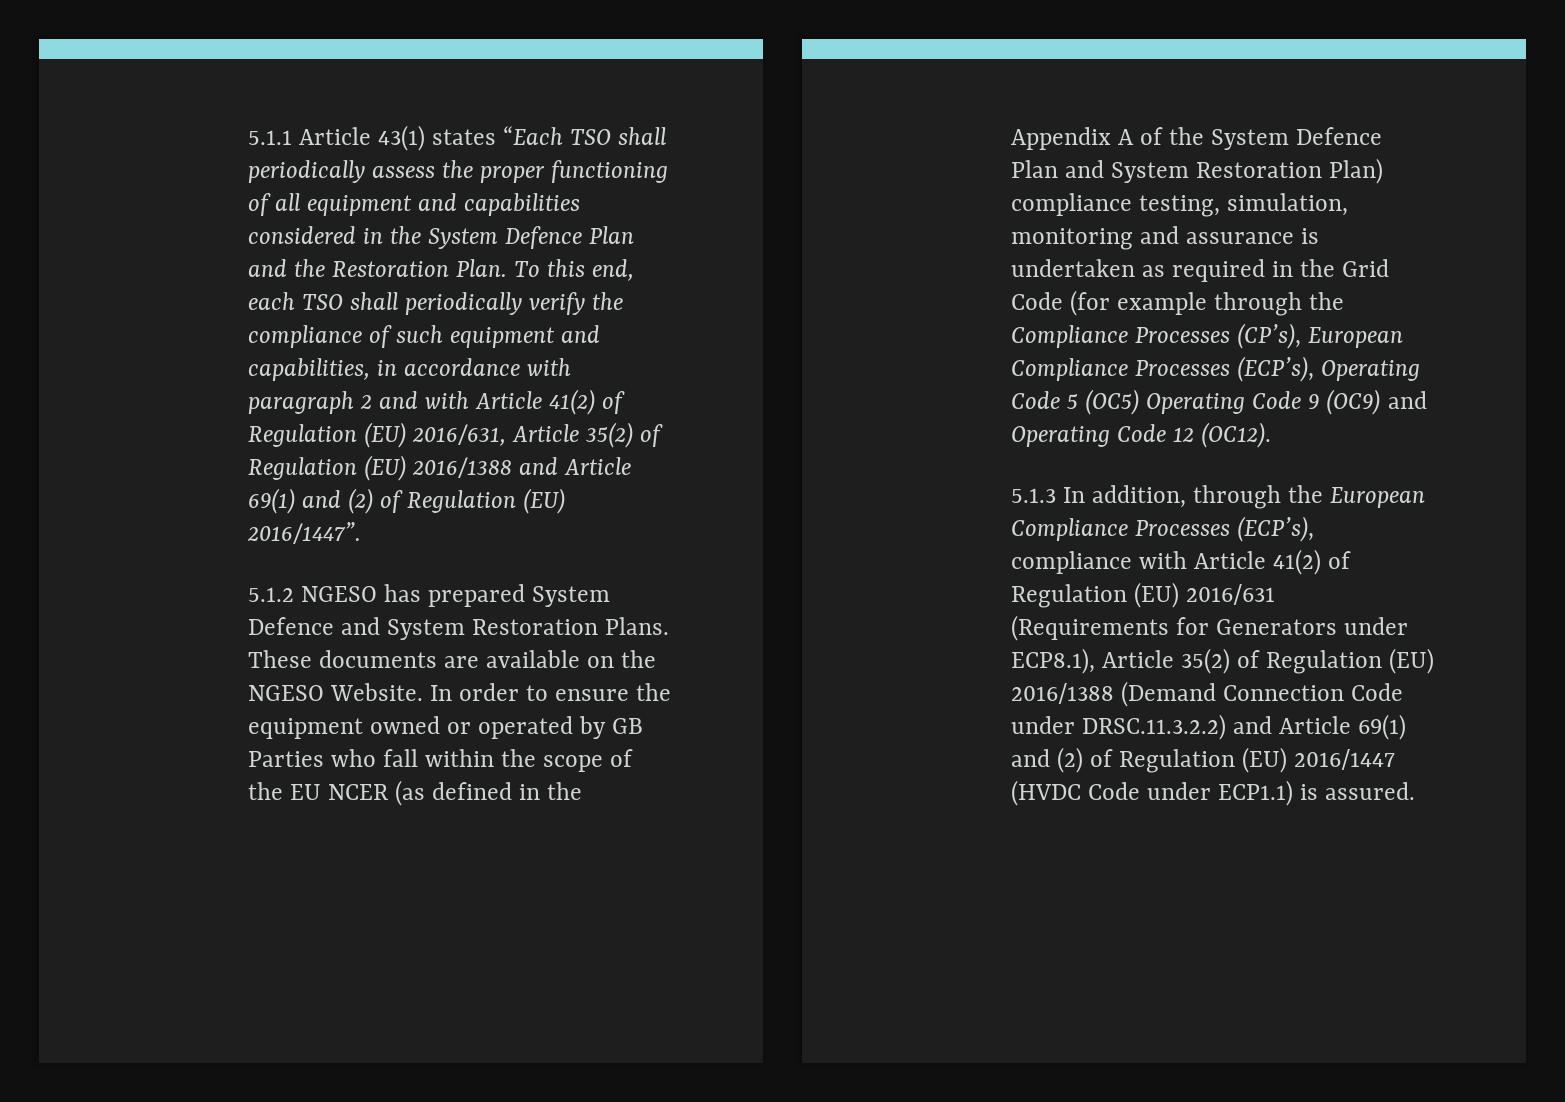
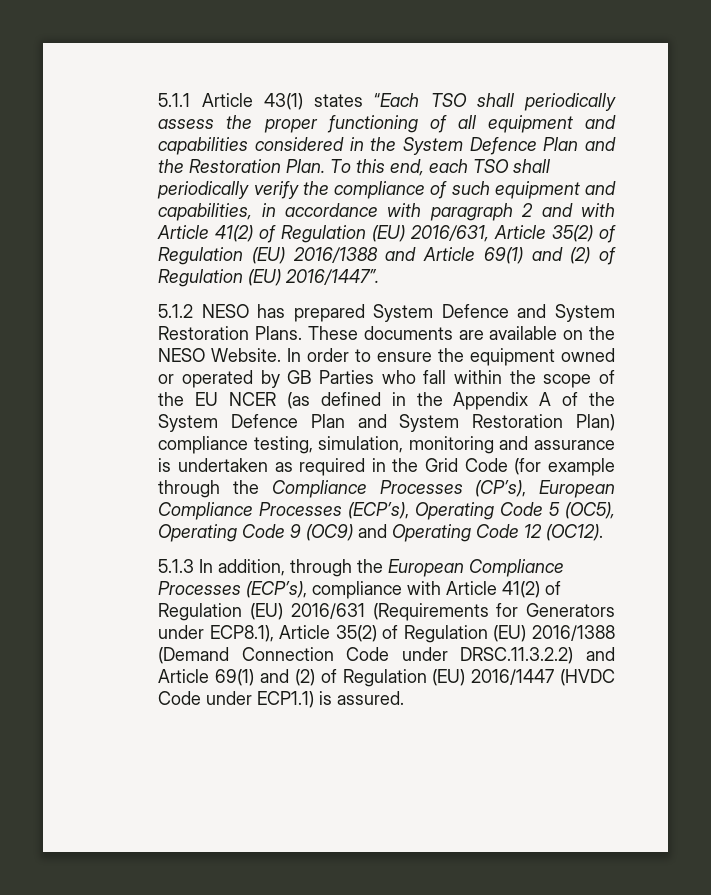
- 5.1.2 NGESO has prepared System Defence and System Restoration Plans.
+ 5.1.2 NESO has prepared System Defence and System Restoration Plans.
- These documents are available on the NGESO Website.
+ These documents are available on the NESO Website.
- In order to ensure the equipment owned or operated by GB Parties who fall within the scope of the EU NCER (as defined in the Appendix A of the System Defence Plan and System Restoration Plan) compliance testing, simulation, monitoring and assurance is undertaken as required in the Grid Code (for example through the Compliance Processes (CP’s), European Compliance Processes (ECP’s), Operating Code 5 (OC5) Operating Code 9 (OC9) and Operating Code 12 (OC12).
+ In order to ensure the equipment owned or operated by GB Parties who fall within the scope of the EU NCER (as defined in the Appendix A of the System Defence Plan and System Restoration Plan) compliance testing, simulation, monitoring and assurance is undertaken as required in the Grid Code (for example through the Compliance Processes (CP’s), European Compliance Processes (ECP’s), Operating Code 5 (OC5), Operating Code 9 (OC9) and Operating Code 12 (OC12).

